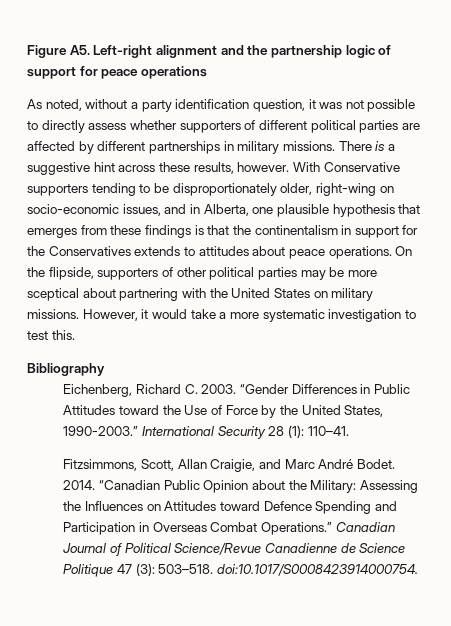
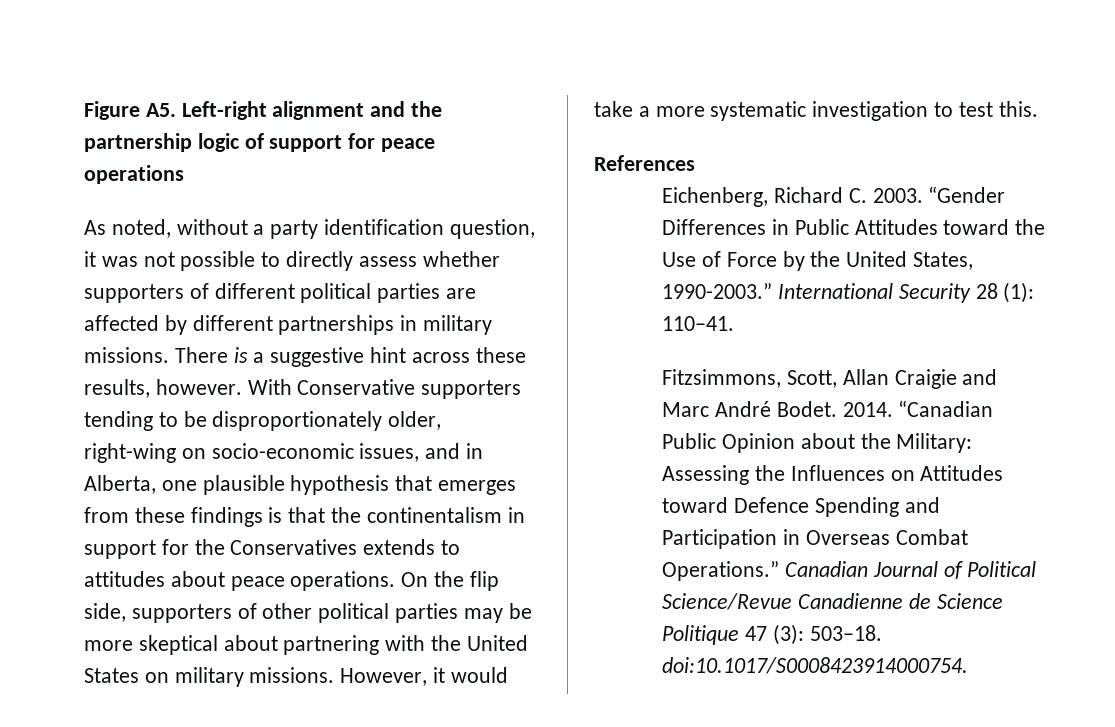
- On the flipside, supporters of other political parties may be more sceptical about partnering with the United States on military missions.
+ On the flip side, supporters of other political parties may be more skeptical about partnering with the United States on military missions.
- Bibliography
+ References
- Fitzsimmons, Scott, Allan Craigie, and Marc André Bodet.
+ Fitzsimmons, Scott, Allan Craigie and Marc André Bodet.
- Canadian Journal of Political Science/Revue Canadienne de Science Politique 47 (3): 503–518. doi:10.1017/S0008423914000754.
+ Canadian Journal of Political Science/Revue Canadienne de Science Politique 47 (3): 503–18. doi:10.1017/S0008423914000754.

